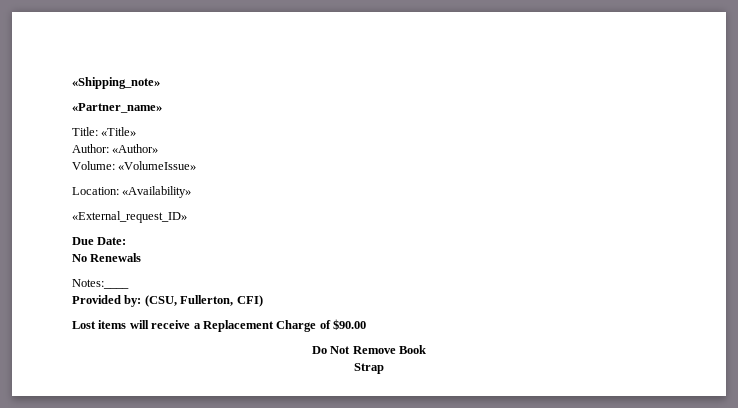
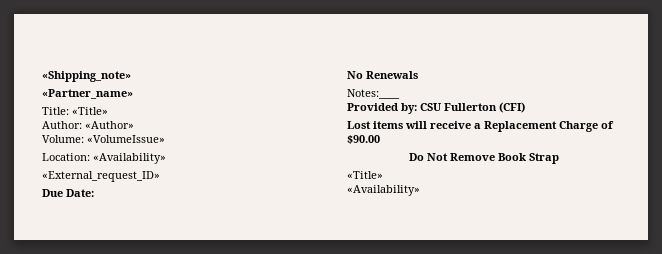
- Provided by: (CSU, Fullerton, CFI)
+ Provided by: CSU Fullerton (CFI)
- Do Not Remove Book
- Strap
+ Do Not Remove Book Strap
+ «Title»
+ «Availability»

